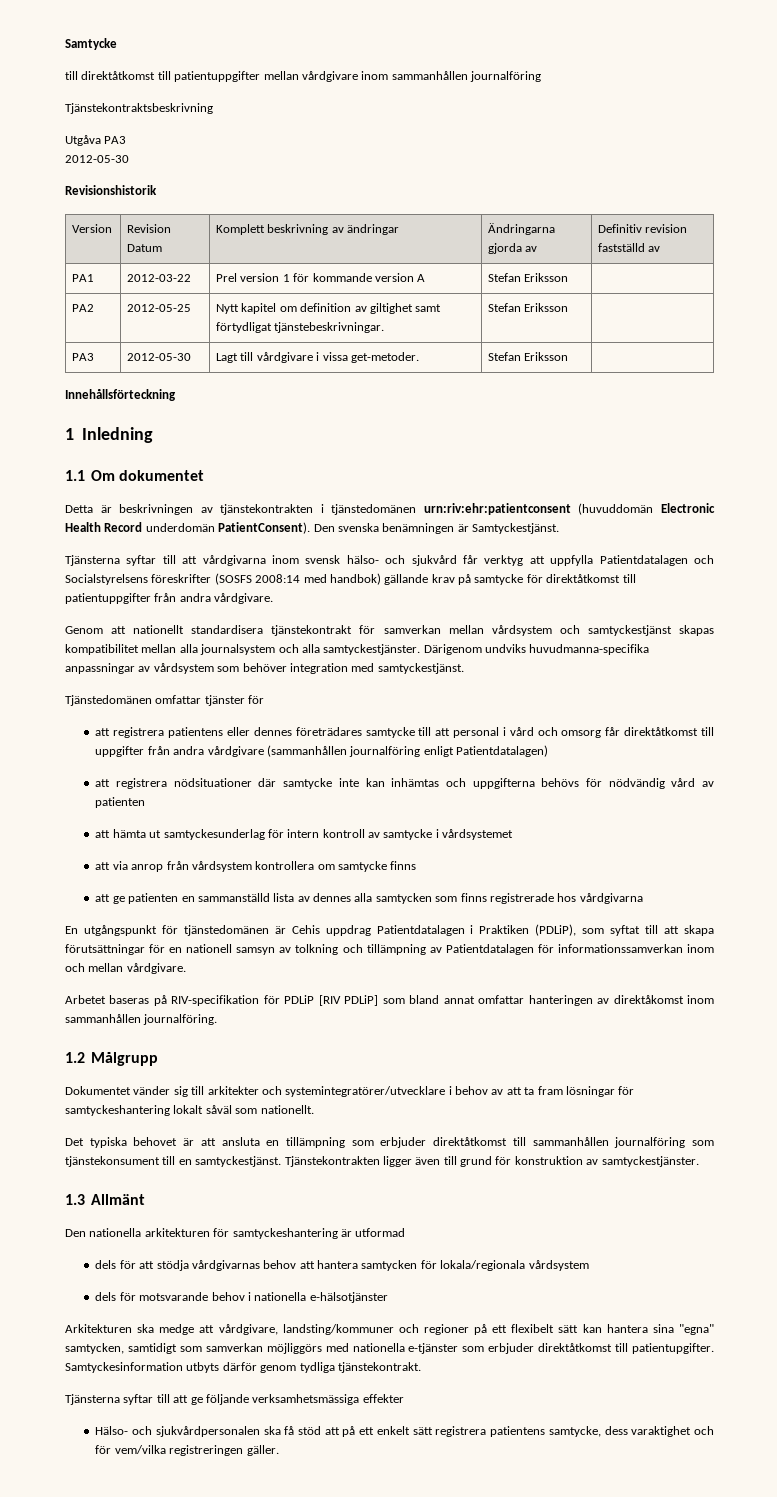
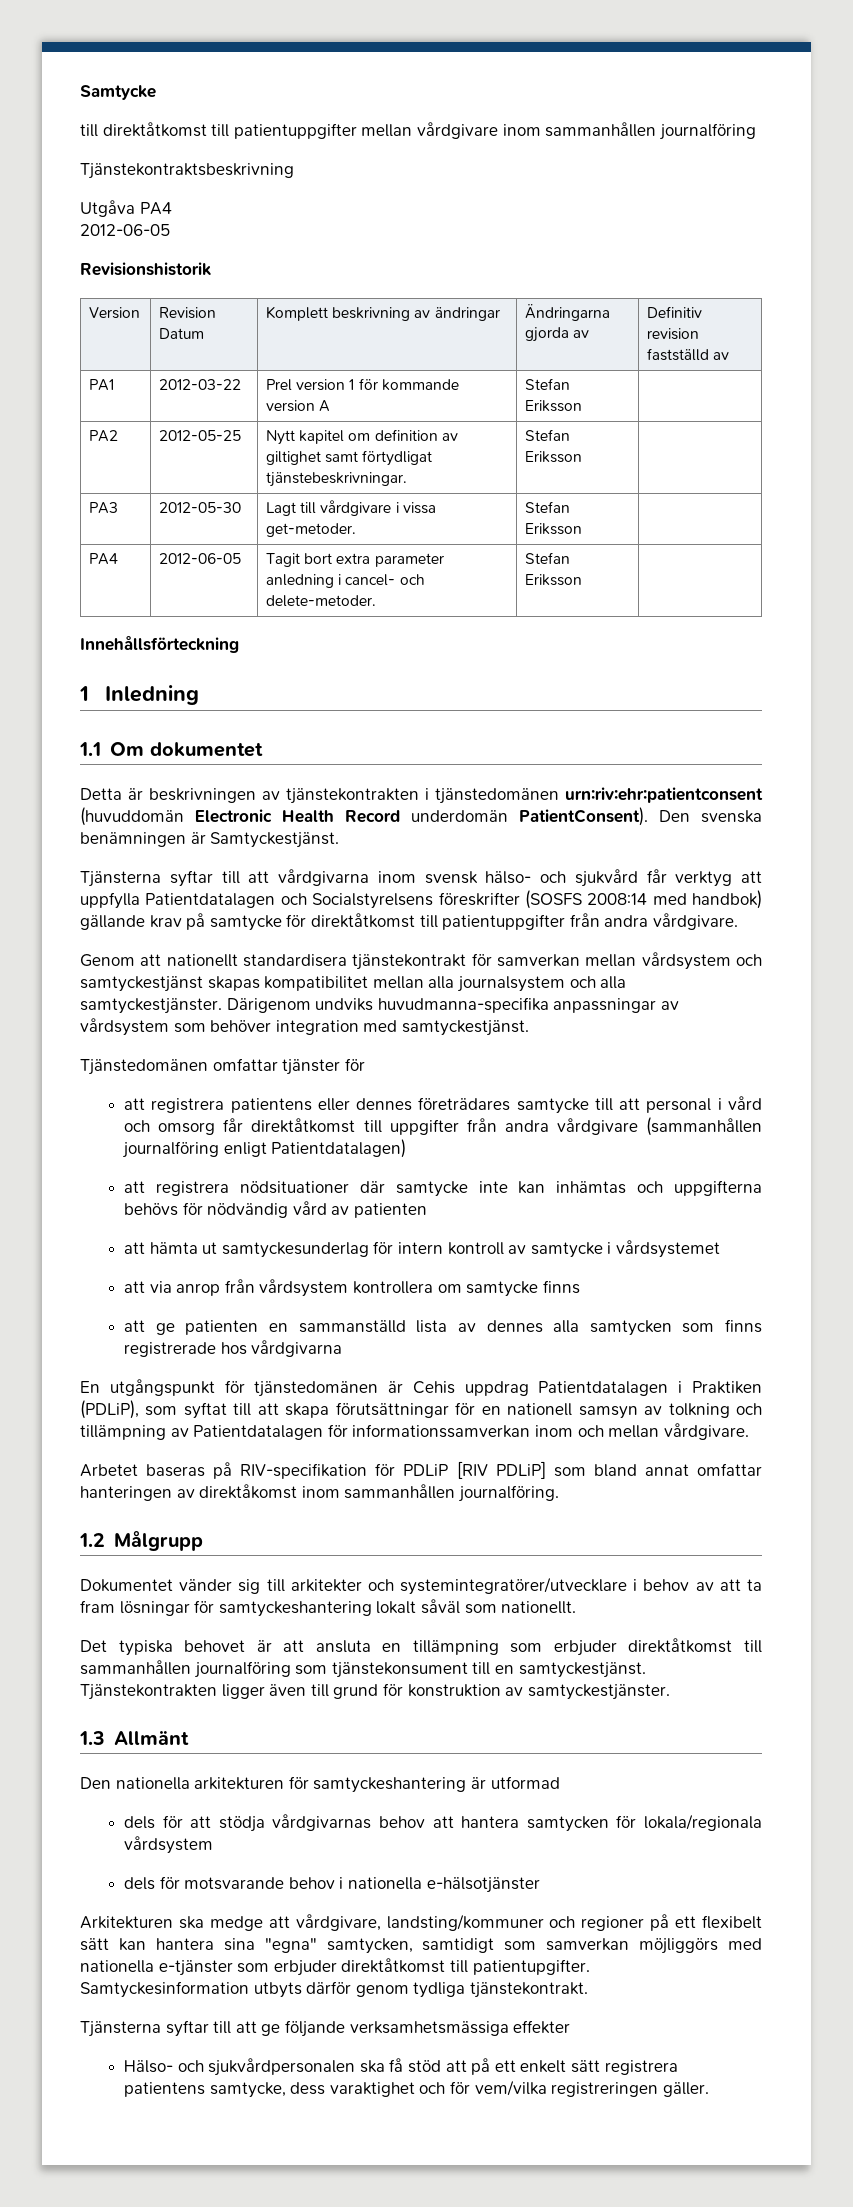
- Utgåva PA3
- 2012-05-30
+ Utgåva PA4
+ 2012-06-05
+ PA4 | 2012-06-05 | Tagit bort extra parameter anledning i cancel- och delete-metoder. | Stefan Eriksson |

